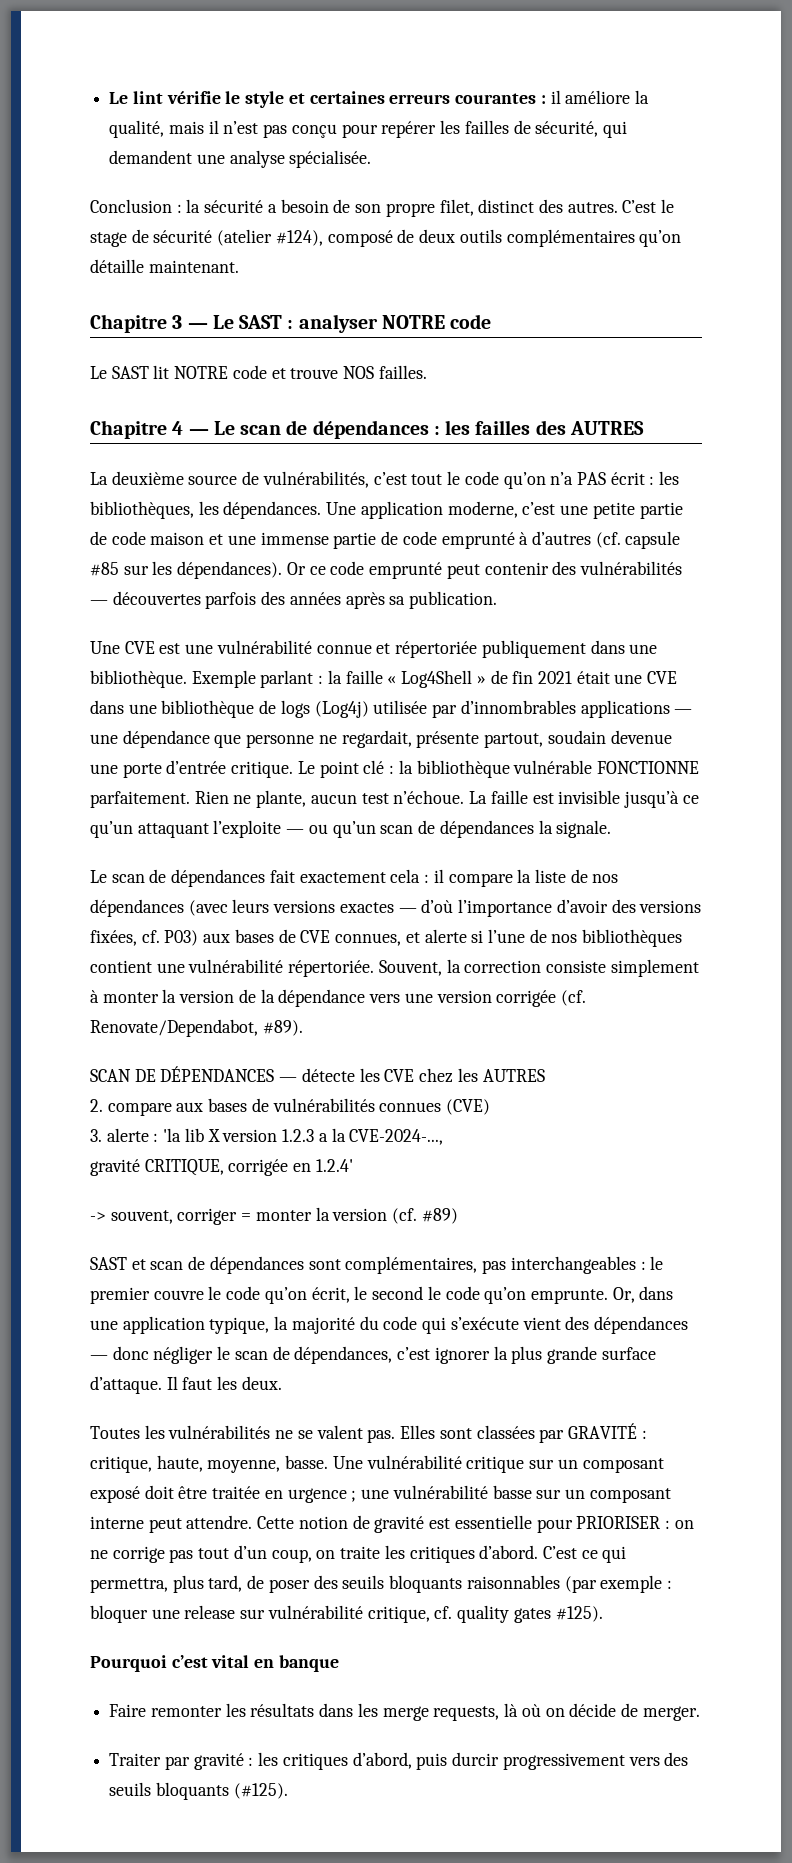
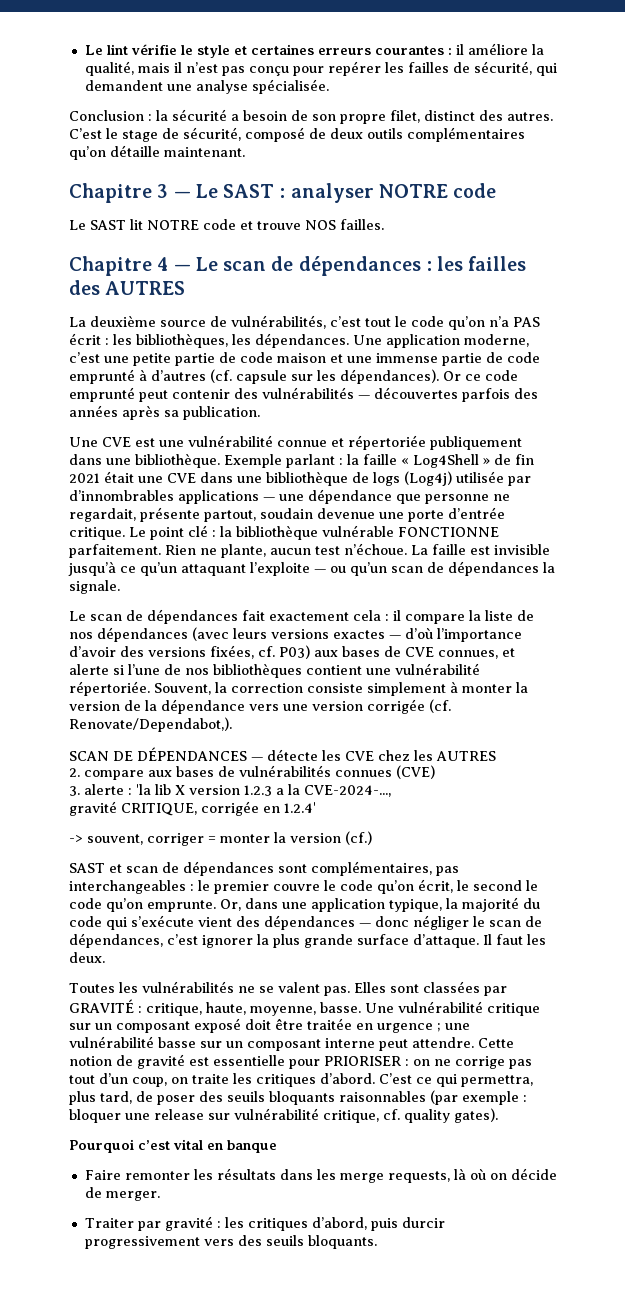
- C’est le stage de sécurité (atelier #124), composé de deux outils complémentaires qu’on détaille maintenant.
+ C’est le stage de sécurité, composé de deux outils complémentaires qu’on détaille maintenant.
- Une application moderne, c’est une petite partie de code maison et une immense partie de code emprunté à d’autres (cf. capsule #85 sur les dépendances).
+ Une application moderne, c’est une petite partie de code maison et une immense partie de code emprunté à d’autres (cf. capsule sur les dépendances).
- Souvent, la correction consiste simplement à monter la version de la dépendance vers une version corrigée (cf. Renovate/Dependabot, #89).
+ Souvent, la correction consiste simplement à monter la version de la dépendance vers une version corrigée (cf. Renovate/Dependabot,).
- -> souvent, corriger = monter la version (cf. #89)
+ -> souvent, corriger = monter la version (cf.)
- C’est ce qui permettra, plus tard, de poser des seuils bloquants raisonnables (par exemple : bloquer une release sur vulnérabilité critique, cf. quality gates #125).
+ C’est ce qui permettra, plus tard, de poser des seuils bloquants raisonnables (par exemple : bloquer une release sur vulnérabilité critique, cf. quality gates).
- Traiter par gravité : les critiques d’abord, puis durcir progressivement vers des seuils bloquants (#125).
+ Traiter par gravité : les critiques d’abord, puis durcir progressivement vers des seuils bloquants.

